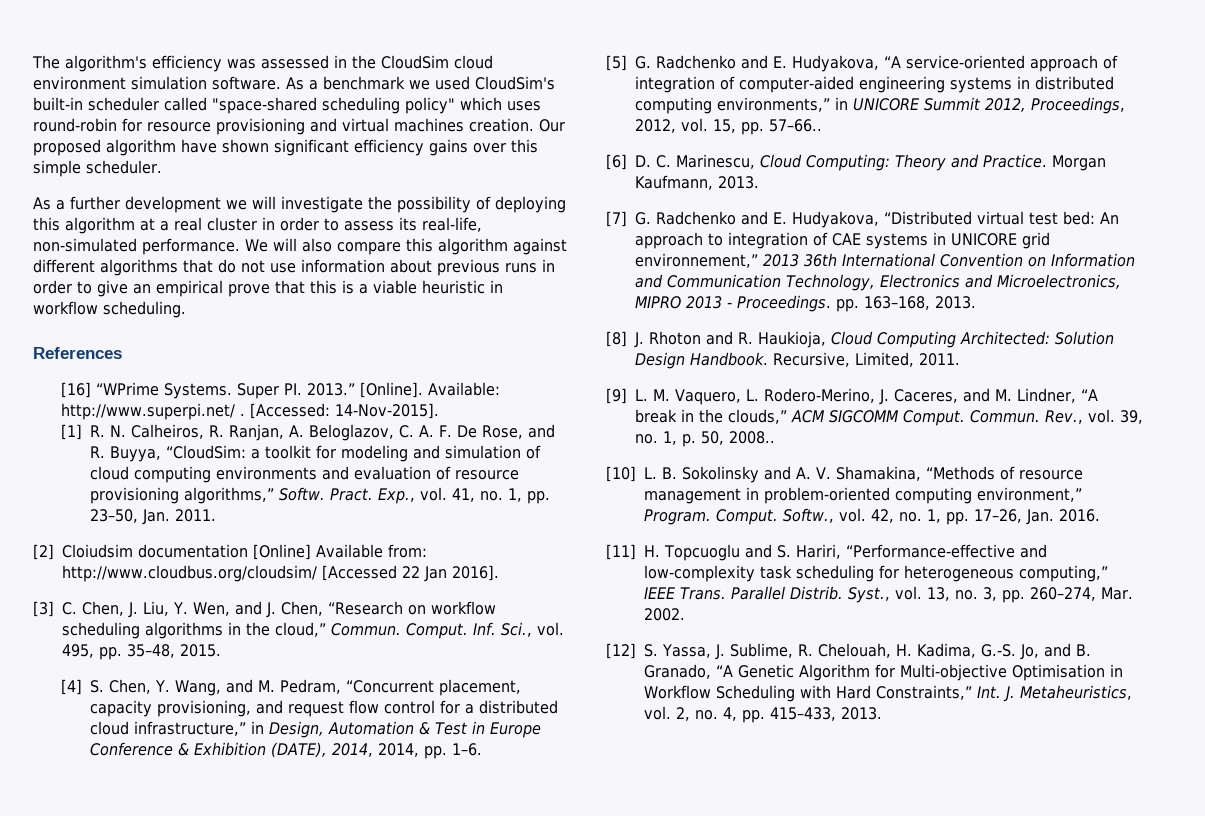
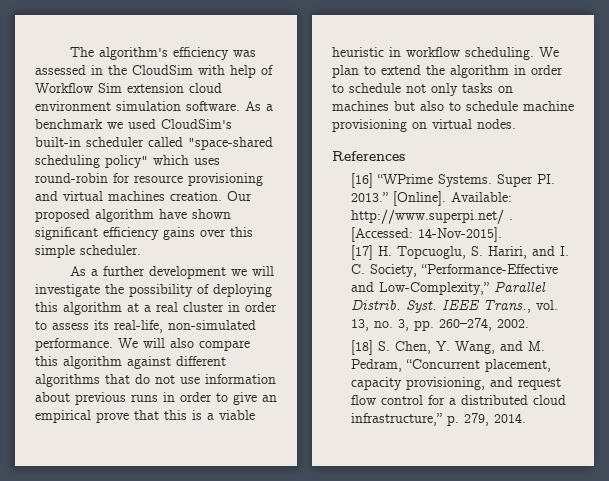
- The algorithm's efficiency was assessed in the CloudSim cloud environment simulation software.
+ The algorithm's efficiency was assessed in the CloudSim with help of Workflow Sim extension cloud environment simulation software.
+ We plan to extend the algorithm in order to schedule not only tasks on machines but also to schedule machine provisioning on virtual nodes.
- [1] R. N. Calheiros, R. Ranjan, A. Beloglazov, C. A. F. De Rose, and R. Buyya, “CloudSim: a toolkit for modeling and simulation of cloud computing environments and evaluation of resource provisioning algorithms,” Softw. Pract. Exp., vol. 41, no. 1, pp. 23–50, Jan. 2011.
- [2] Cloiudsim documentation [Online] Available from: http://www.cloudbus.org/cloudsim/ [Accessed 22 Jan 2016].
- [3] C. Chen, J. Liu, Y. Wen, and J. Chen, “Research on workflow scheduling algorithms in the cloud,” Commun. Comput. Inf. Sci., vol. 495, pp. 35–48, 2015.
- [4] S. Chen, Y. Wang, and M. Pedram, “Concurrent placement, capacity provisioning, and request flow control for a distributed cloud infrastructure,” in Design, Automation & Test in Europe Conference & Exhibition (DATE), 2014, 2014, pp. 1–6.
- [5] G. Radchenko and E. Hudyakova, “A service-oriented approach of integration of computer-aided engineering systems in distributed computing environments,” in UNICORE Summit 2012, Proceedings, 2012, vol. 15, pp. 57–66..
- [6] D. C. Marinescu, Cloud Computing: Theory and Practice. Morgan Kaufmann, 2013.
- [7] G. Radchenko and E. Hudyakova, “Distributed virtual test bed: An approach to integration of CAE systems in UNICORE grid environnement,” 2013 36th International Convention on Information and Communication Technology, Electronics and Microelectronics, MIPRO 2013 - Proceedings. pp. 163–168, 2013.
- [8] J. Rhoton and R. Haukioja, Cloud Computing Architected: Solution Design Handbook. Recursive, Limited, 2011.
- [9] L. M. Vaquero, L. Rodero-Merino, J. Caceres, and M. Lindner, “A break in the clouds,” ACM SIGCOMM Comput. Commun. Rev., vol. 39, no. 1, p. 50, 2008..
- [10] L. B. Sokolinsky and A. V. Shamakina, “Methods of resource management in problem-oriented computing environment,” Program. Comput. Softw., vol. 42, no. 1, pp. 17–26, Jan. 2016.
- [11] H. Topcuoglu and S. Hariri, “Performance-effective and low-complexity task scheduling for heterogeneous computing,” IEEE Trans. Parallel Distrib. Syst., vol. 13, no. 3, pp. 260–274, Mar. 2002.
- [12] S. Yassa, J. Sublime, R. Chelouah, H. Kadima, G.-S. Jo, and B. Granado, “A Genetic Algorithm for Multi-objective Optimisation in Workflow Scheduling with Hard Constraints,” Int. J. Metaheuristics, vol. 2, no. 4, pp. 415–433, 2013.
+ [17] H. Topcuoglu, S. Hariri, and I. C. Society, “Performance-Effective and Low-Complexity,” Parallel Distrib. Syst. IEEE Trans., vol. 13, no. 3, pp. 260–274, 2002.
+ [18] S. Chen, Y. Wang, and M. Pedram, “Concurrent placement, capacity provisioning, and request flow control for a distributed cloud infrastructure,” p. 279, 2014.

